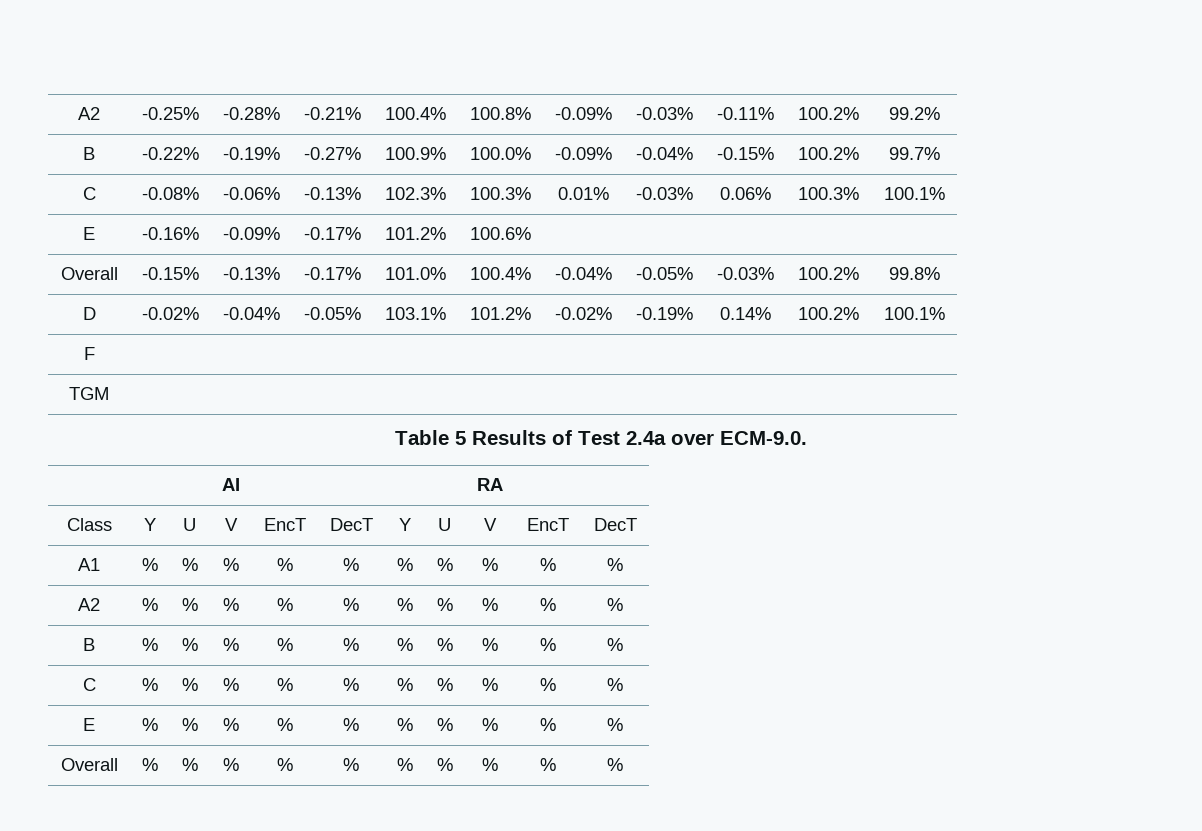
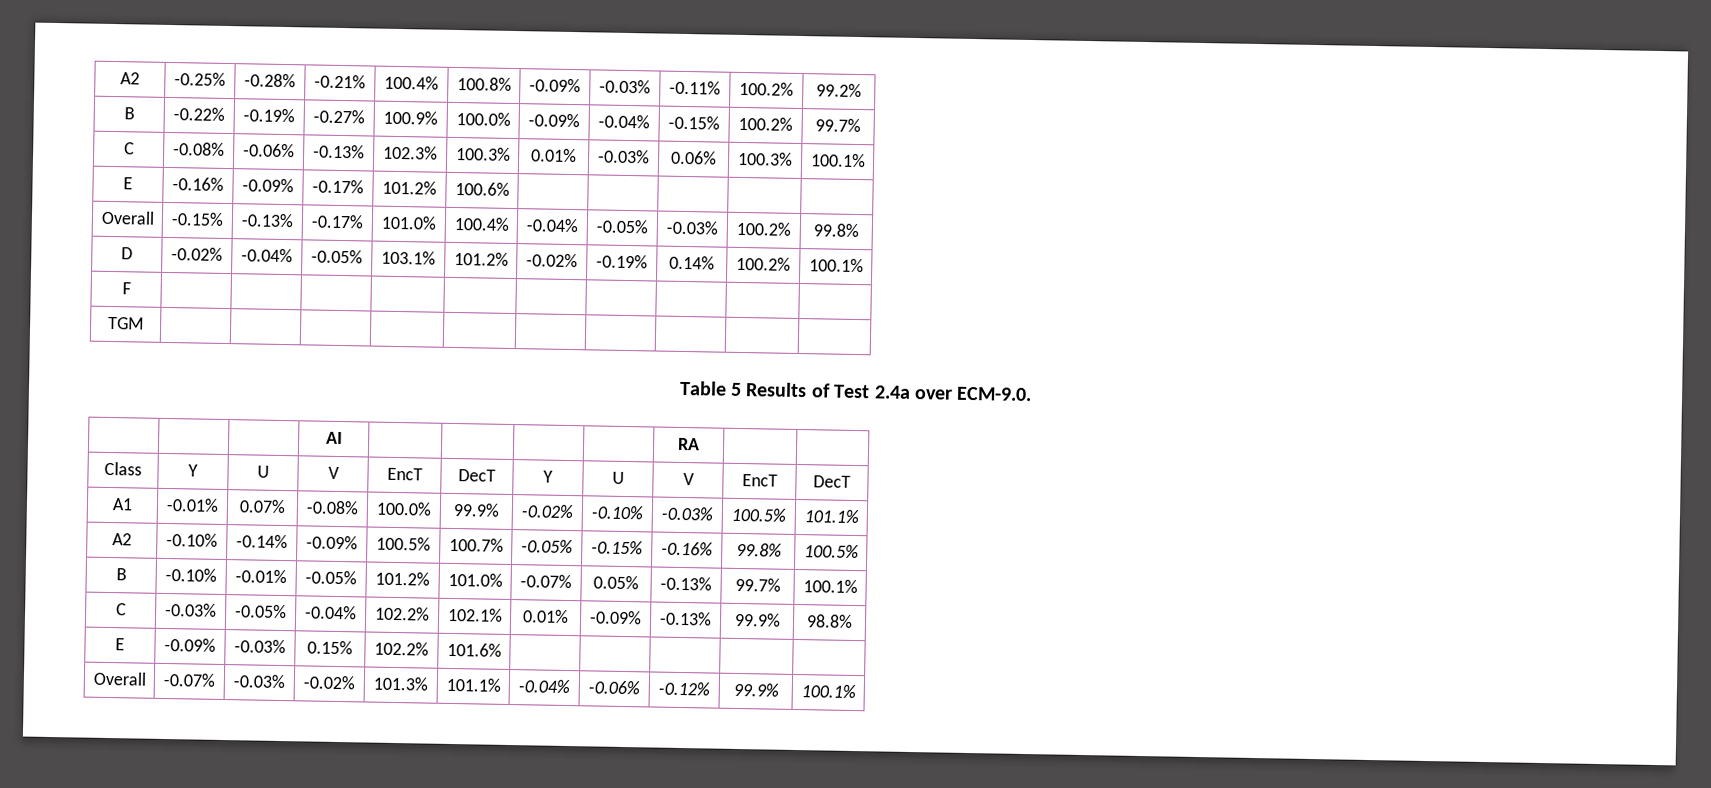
- A1 | % | % | % | % | % | % | % | % | % | %
- A2 | % | % | % | % | % | % | % | % | % | %
- B | % | % | % | % | % | % | % | % | % | %
- C | % | % | % | % | % | % | % | % | % | %
- E | % | % | % | % | % | % | % | % | % | %
- Overall | % | % | % | % | % | % | % | % | % | %
+ A1 | -0.01% | 0.07% | -0.08% | 100.0% | 99.9% | -0.02% | -0.10% | -0.03% | 100.5% | 101.1%
+ A2 | -0.10% | -0.14% | -0.09% | 100.5% | 100.7% | -0.05% | -0.15% | -0.16% | 99.8% | 100.5%
+ B | -0.10% | -0.01% | -0.05% | 101.2% | 101.0% | -0.07% | 0.05% | -0.13% | 99.7% | 100.1%
+ C | -0.03% | -0.05% | -0.04% | 102.2% | 102.1% | 0.01% | -0.09% | -0.13% | 99.9% | 98.8%
+ E | -0.09% | -0.03% | 0.15% | 102.2% | 101.6% | | | | |
+ Overall | -0.07% | -0.03% | -0.02% | 101.3% | 101.1% | -0.04% | -0.06% | -0.12% | 99.9% | 100.1%

